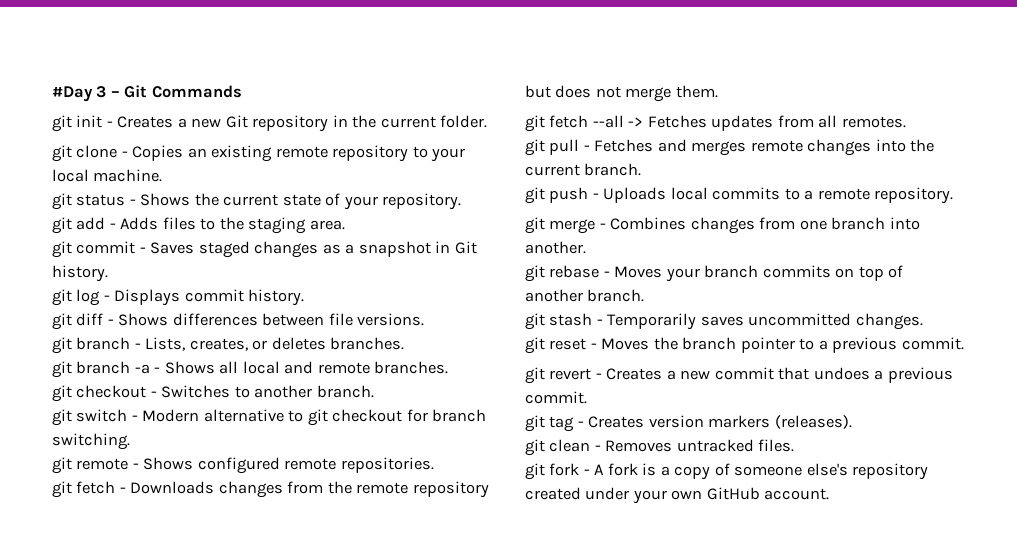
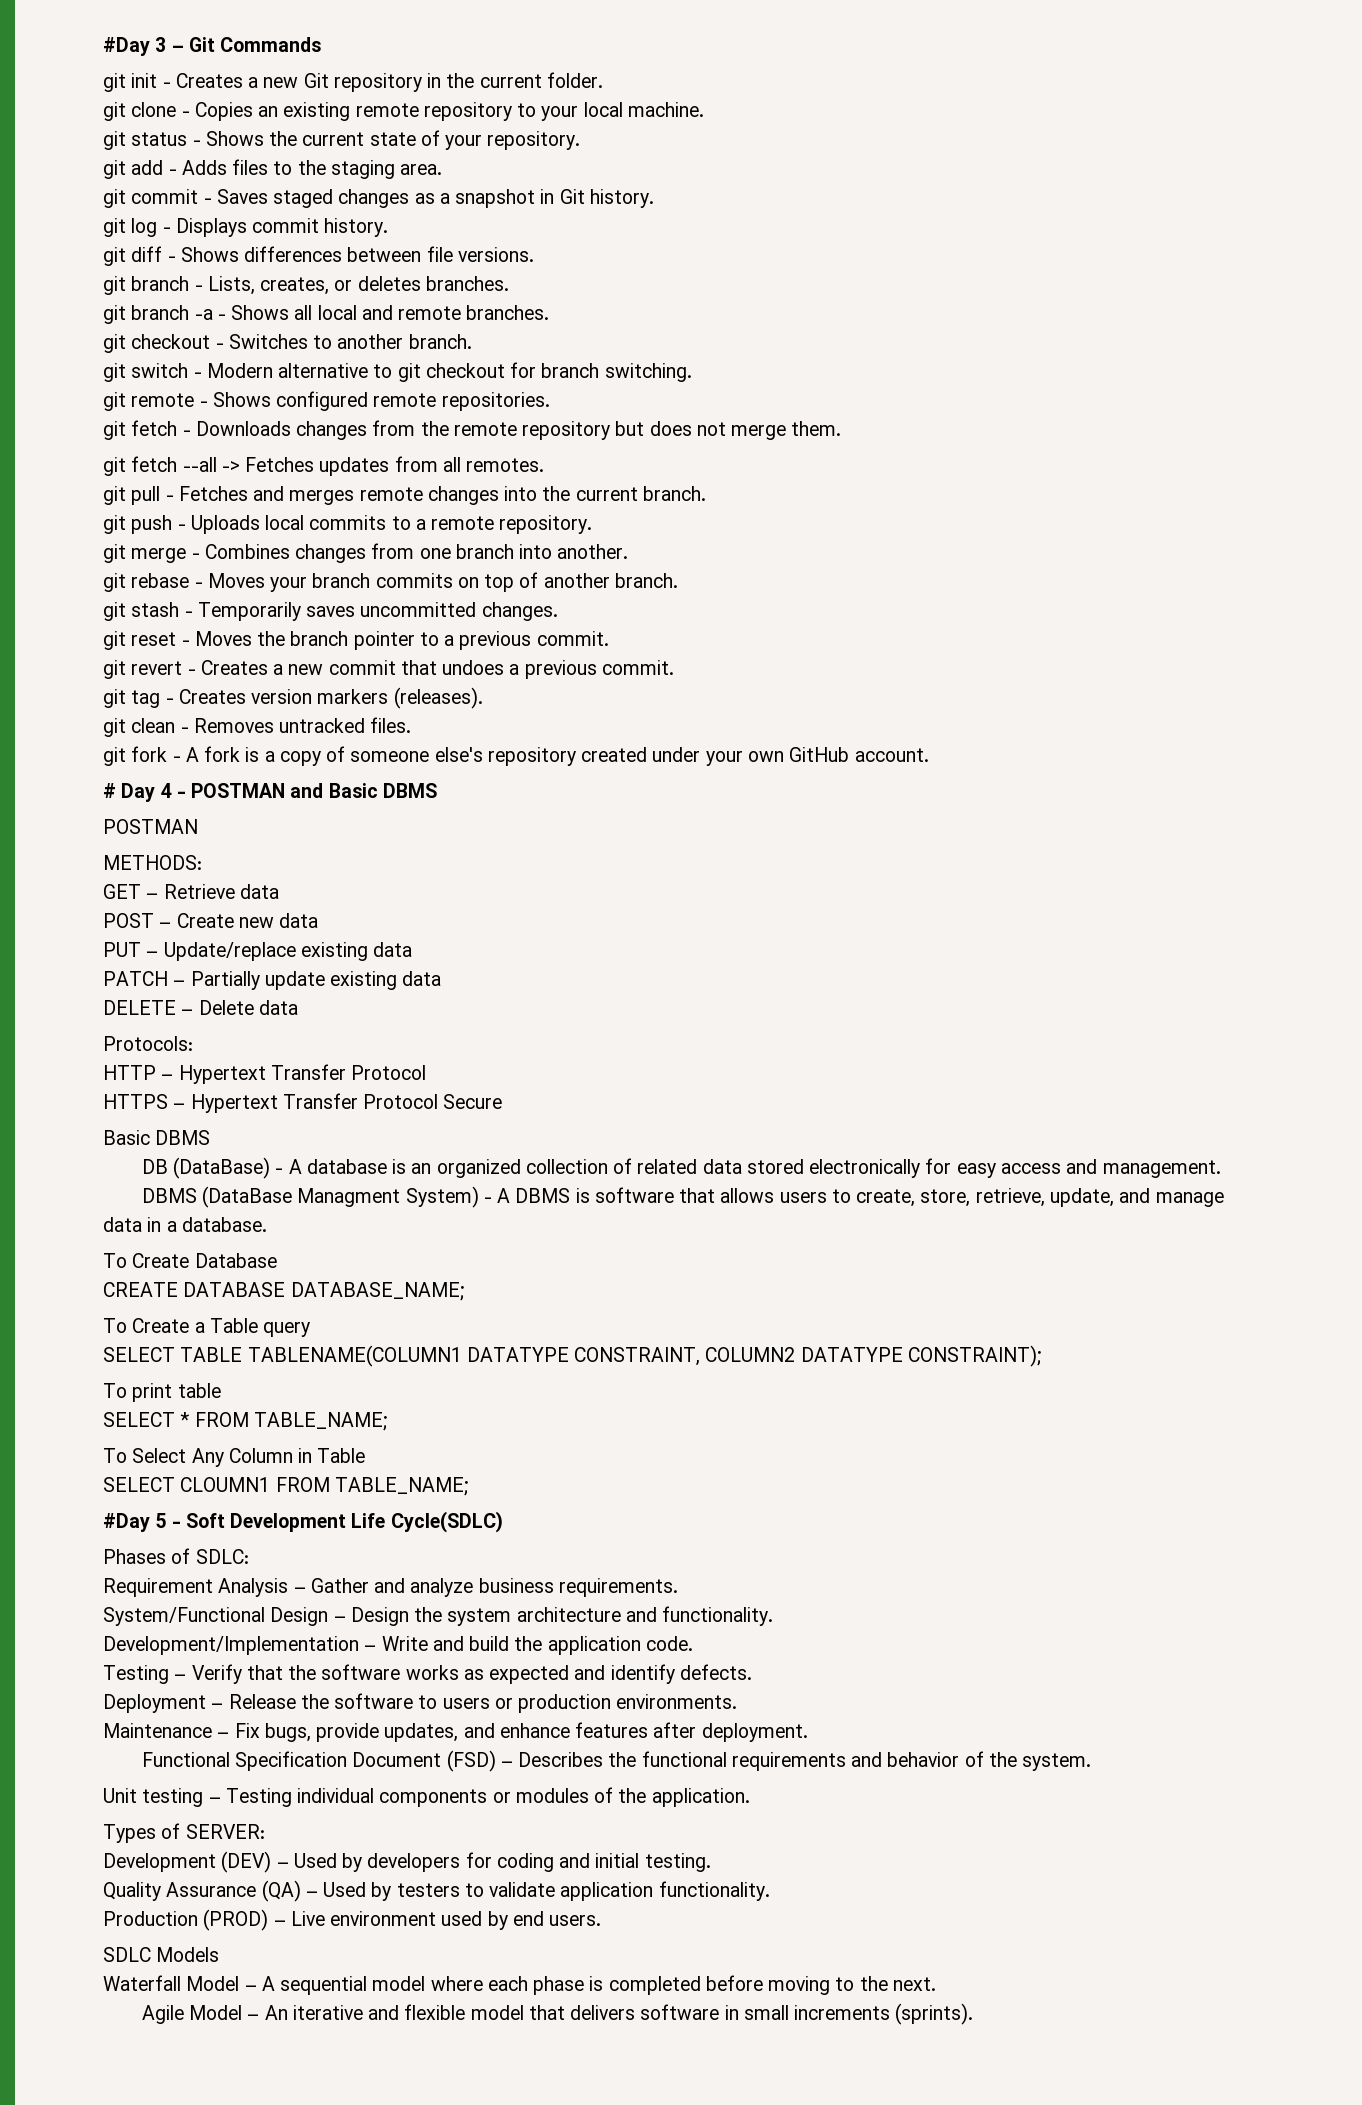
+ # Day 4 - POSTMAN and Basic DBMS
+ POSTMAN
+ METHODS:
+ GET – Retrieve data
+ POST – Create new data
+ PUT – Update/replace existing data
+ PATCH – Partially update existing data
+ DELETE – Delete data
+ Protocols:
+ HTTP – Hypertext Transfer Protocol
+ HTTPS – Hypertext Transfer Protocol Secure
+ Basic DBMS
+ DB (DataBase) - A database is an organized collection of related data stored electronically for easy access and management.
+ DBMS (DataBase Managment System) - A DBMS is software that allows users to create, store, retrieve, update, and manage data in a database.
+ To Create Database
+ CREATE DATABASE DATABASE_NAME;
+ To Create a Table query
+ SELECT TABLE TABLENAME(COLUMN1 DATATYPE CONSTRAINT, COLUMN2 DATATYPE CONSTRAINT);
+ To print table
+ SELECT * FROM TABLE_NAME;
+ To Select Any Column in Table
+ SELECT CLOUMN1 FROM TABLE_NAME;
+ #Day 5 - Soft Development Life Cycle(SDLC)
+ Phases of SDLC:
+ Requirement Analysis – Gather and analyze business requirements.
+ System/Functional Design – Design the system architecture and functionality.
+ Development/Implementation – Write and build the application code.
+ Testing – Verify that the software works as expected and identify defects.
+ Deployment – Release the software to users or production environments.
+ Maintenance – Fix bugs, provide updates, and enhance features after deployment.
+ Functional Specification Document (FSD) – Describes the functional requirements and behavior of the system.
+ Unit testing – Testing individual components or modules of the application.
+ Types of SERVER:
+ Development (DEV) – Used by developers for coding and initial testing.
+ Quality Assurance (QA) – Used by testers to validate application functionality.
+ Production (PROD) – Live environment used by end users.
+ SDLC Models
+ Waterfall Model – A sequential model where each phase is completed before moving to the next.
+ Agile Model – An iterative and flexible model that delivers software in small increments (sprints).

